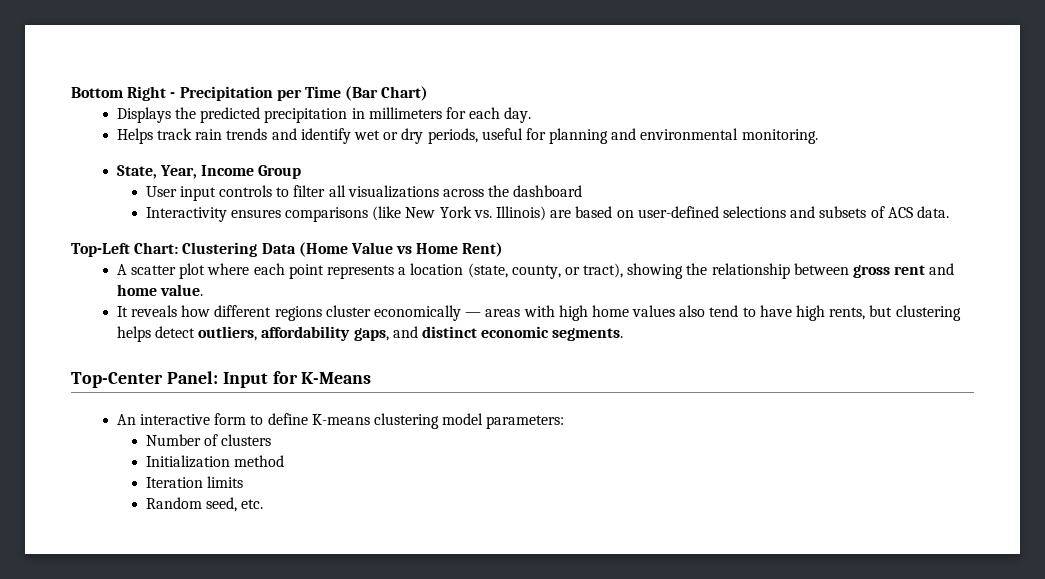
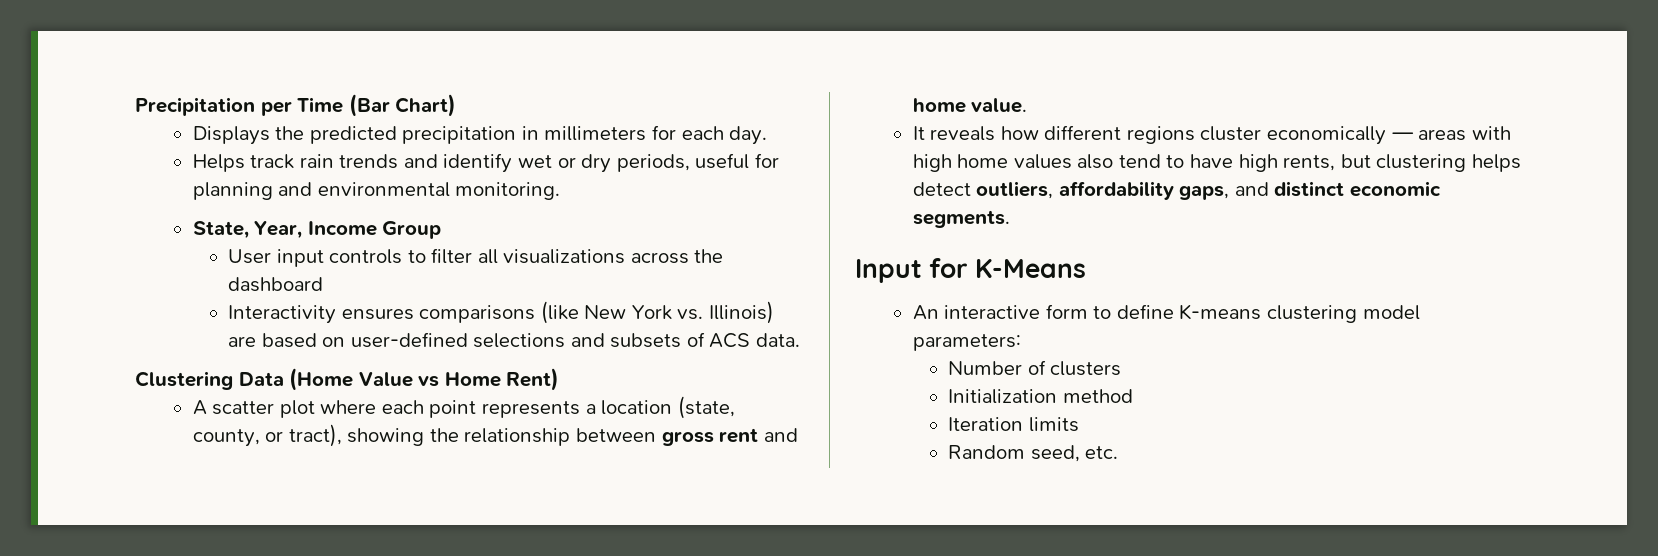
- Bottom Right - Precipitation per Time (Bar Chart)
+ Precipitation per Time (Bar Chart)
- Top-Left Chart: Clustering Data (Home Value vs Home Rent)
+ Clustering Data (Home Value vs Home Rent)
- Top-Center Panel: Input for K-Means
+ Input for K-Means

